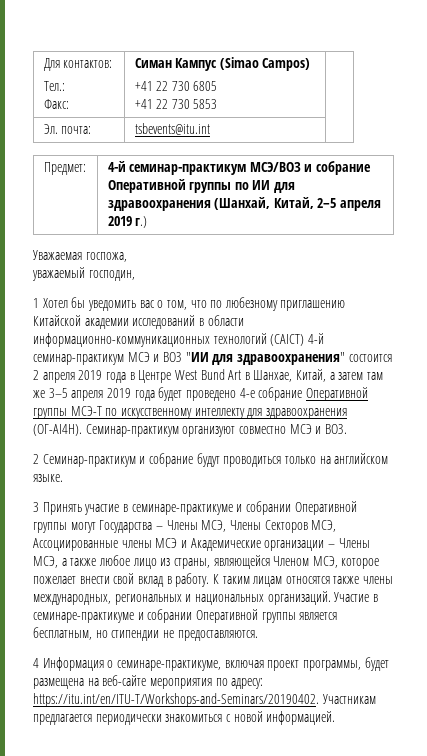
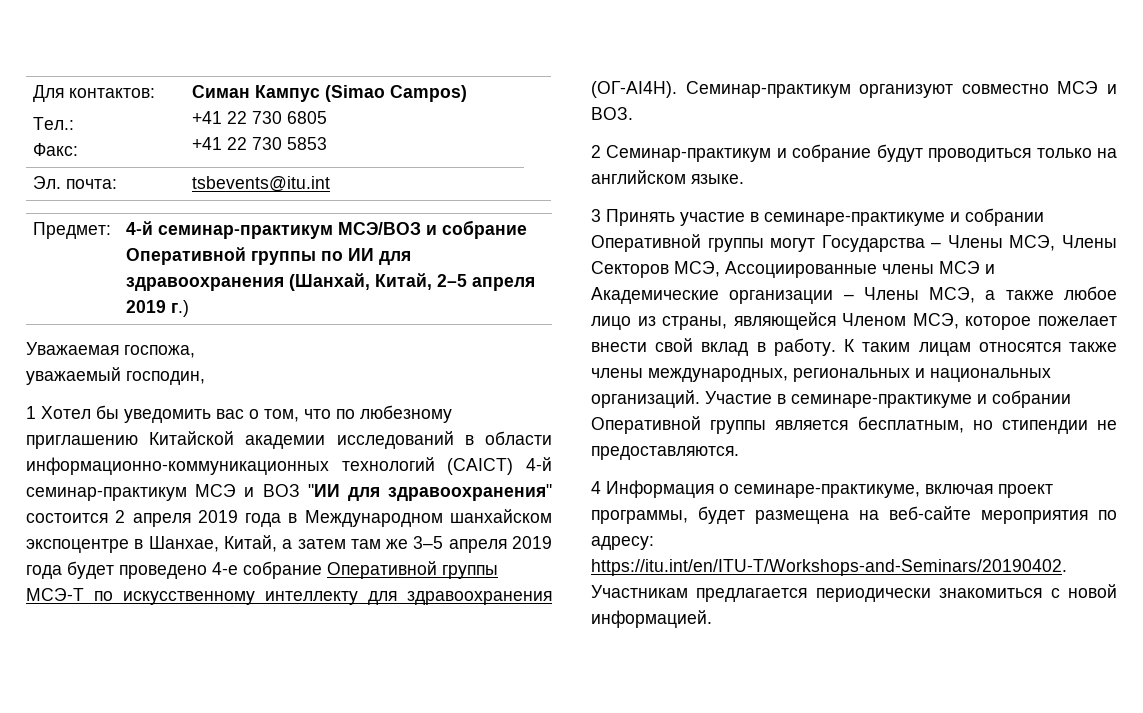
- 1 Хотел бы уведомить вас о том, что по любезному приглашению Китайской академии исследований в области информационно-коммуникационных технологий (CAICT) 4-й семинар-практикум МСЭ и ВОЗ "ИИ для здравоохранения" состоится 2 апреля 2019 года в Центре West Bund Art в Шанхае, Китай, а затем там же 3–5 апреля 2019 года будет проведено 4-е собрание Оперативной группы МСЭ-Т по искусственному интеллекту для здравоохранения (ОГ-AI4H).
+ 1 Хотел бы уведомить вас о том, что по любезному приглашению Китайской академии исследований в области информационно-коммуникационных технологий (CAICT) 4-й семинар-практикум МСЭ и ВОЗ "ИИ для здравоохранения" состоится 2 апреля 2019 года в Международном шанхайском экспоцентре в Шанхае, Китай, а затем там же 3–5 апреля 2019 года будет проведено 4-е собрание Оперативной группы МСЭ-Т по искусственному интеллекту для здравоохранения (ОГ-AI4H).

